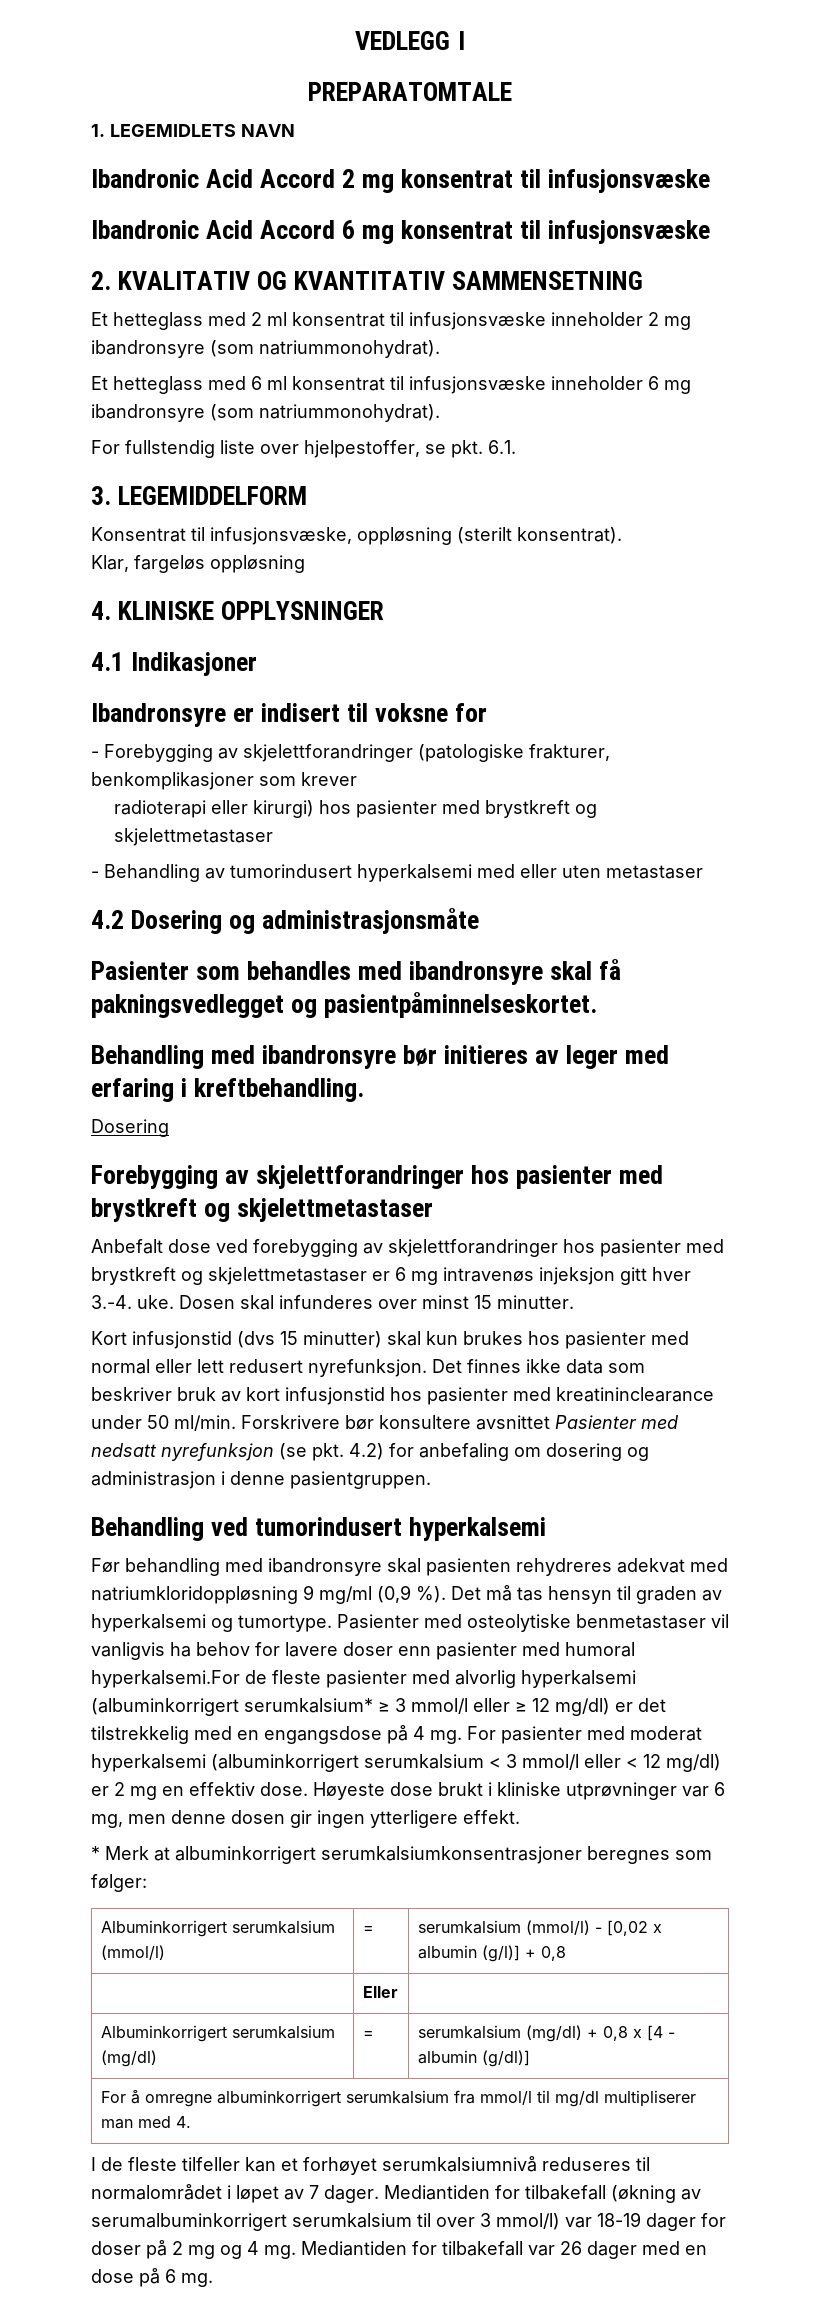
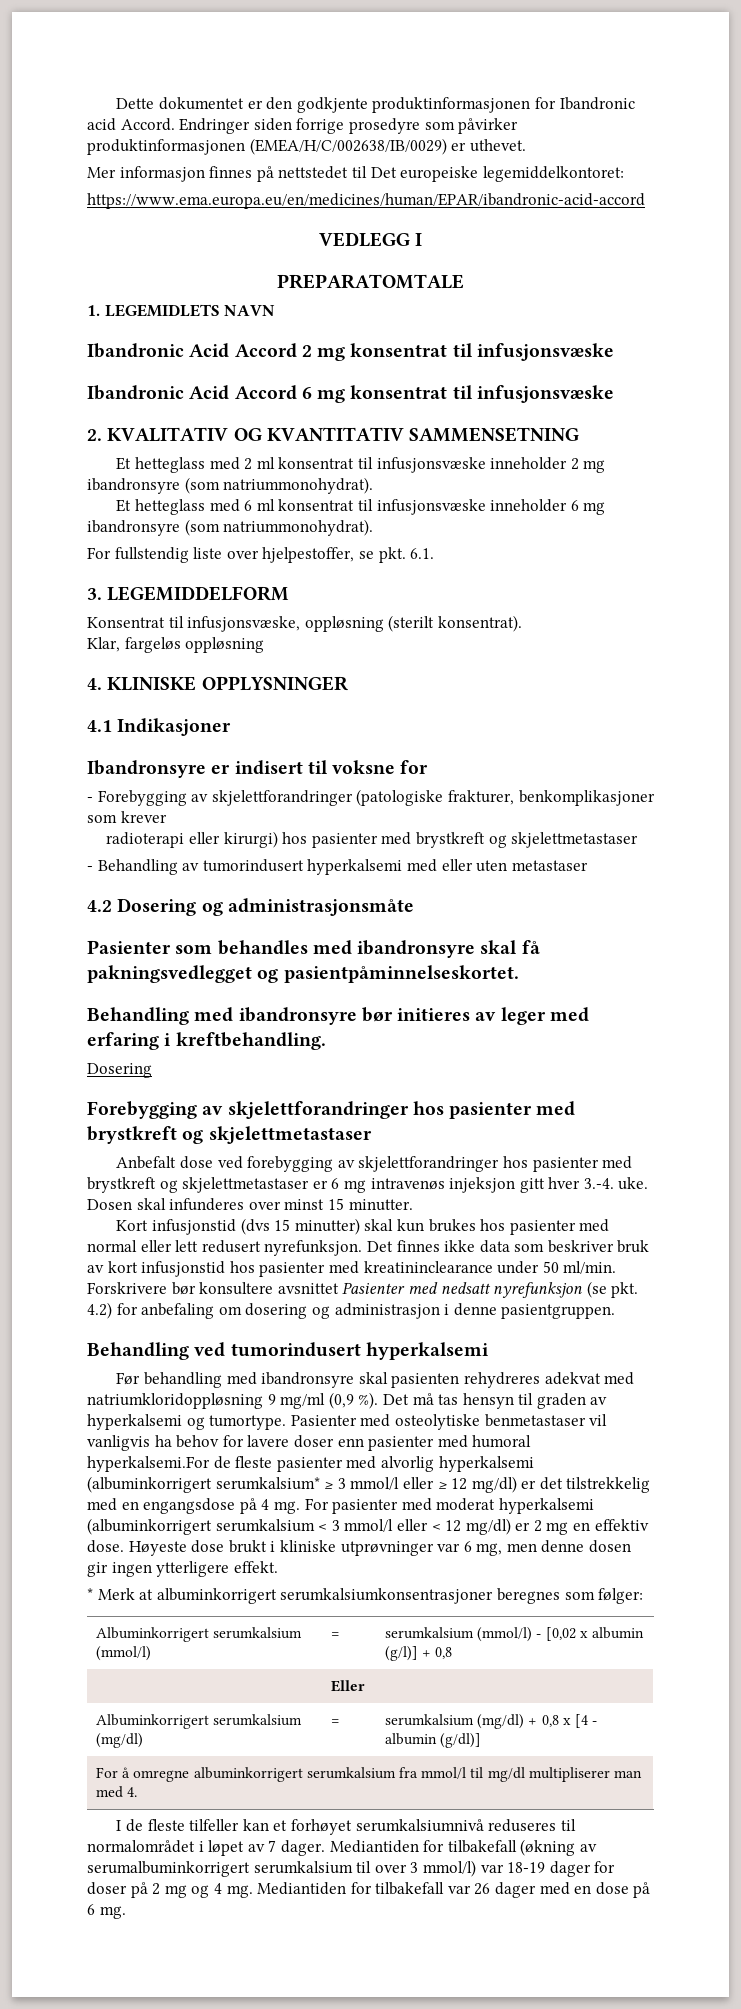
+ Dette dokumentet er den godkjente produktinformasjonen for Ibandronic acid Accord. Endringer siden forrige prosedyre som påvirker produktinformasjonen (EMEA/H/C/002638/IB/0029) er uthevet.
+ Mer informasjon finnes på nettstedet til Det europeiske legemiddelkontoret:
+ https://www.ema.europa.eu/en/medicines/human/EPAR/ibandronic-acid-accord

